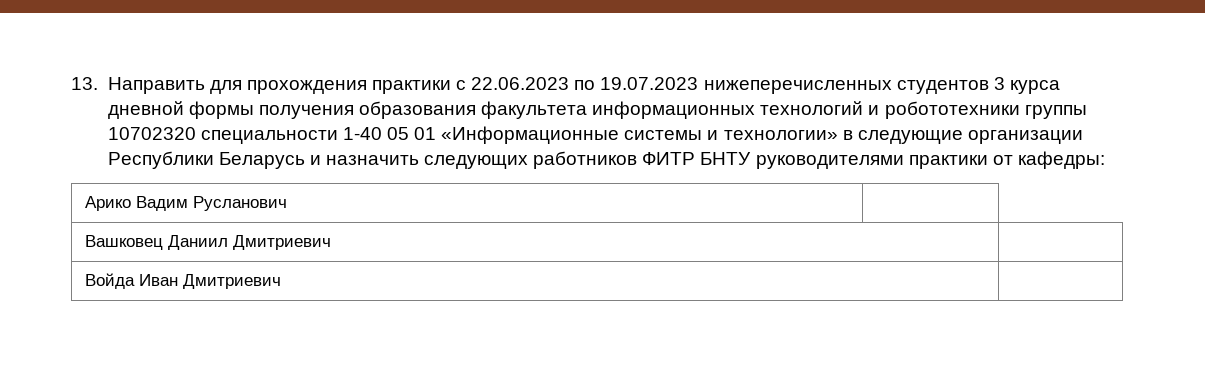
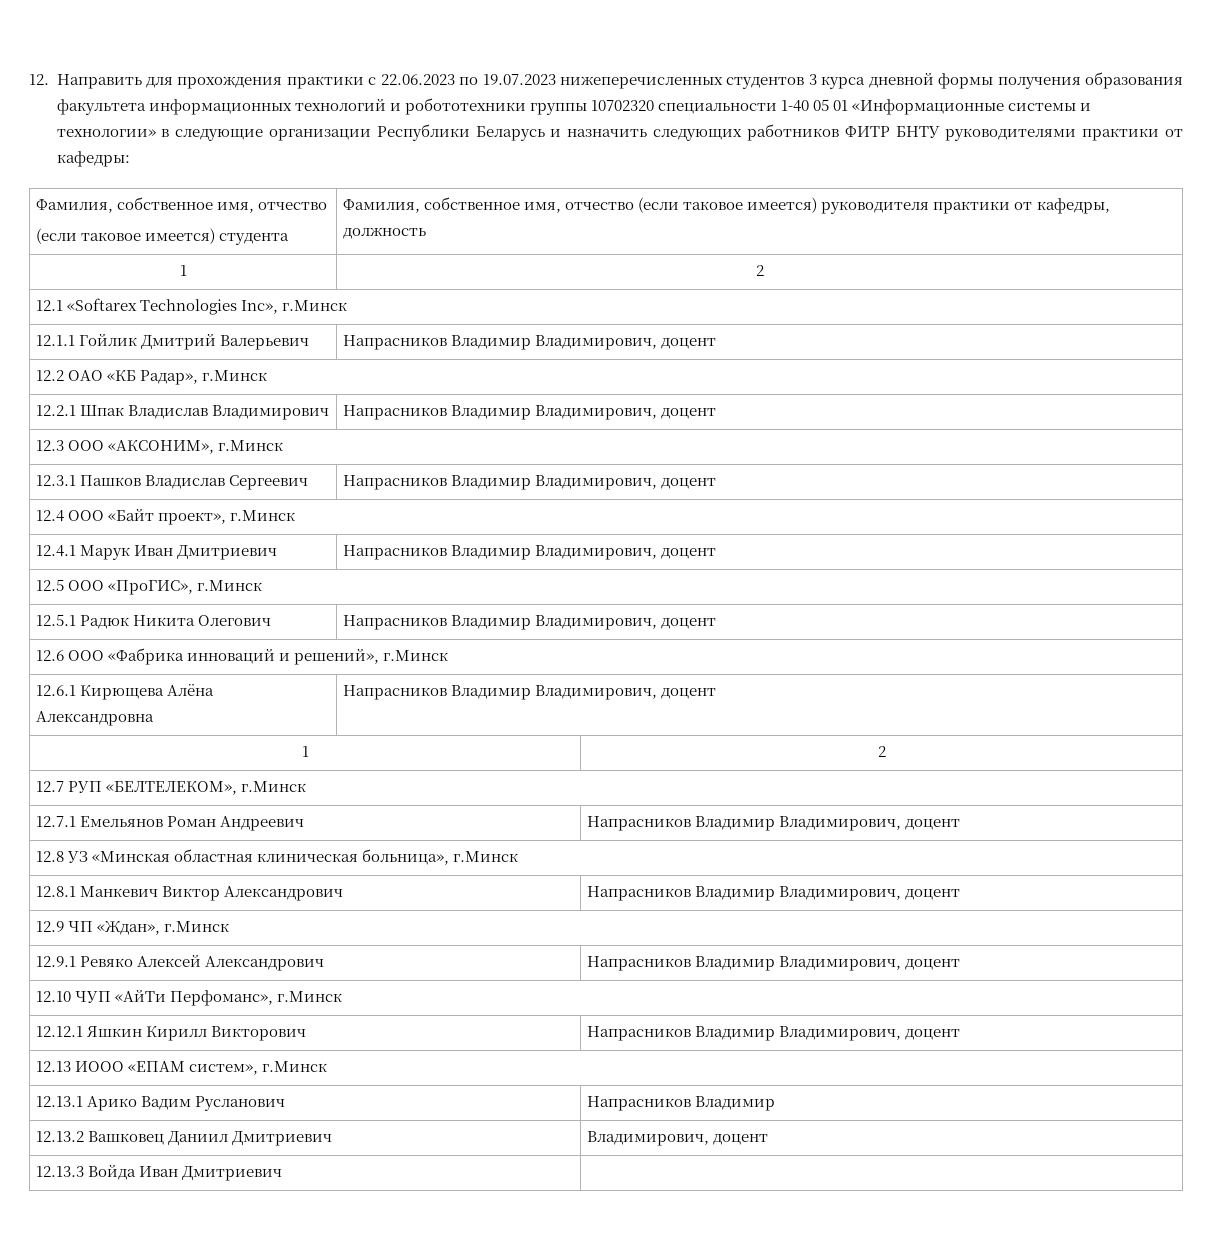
- 13. Направить для прохождения практики с 22.06.2023 по 19.07.2023 нижеперечисленных студентов 3 курса дневной формы получения образования факультета информационных технологий и робототехники группы 10702320 специальности 1-40 05 01 «Информационные системы и технологии» в следующие организации Республики Беларусь и назначить следующих работников ФИТР БНТУ руководителями практики от кафедры:
- Арико Вадим Русланович |
- Вашковец Даниил Дмитриевич |
- Войда Иван Дмитриевич |
+ 12. Направить для прохождения практики с 22.06.2023 по 19.07.2023 нижеперечисленных студентов 3 курса дневной формы получения образования факультета информационных технологий и робототехники группы 10702320 специальности 1-40 05 01 «Информационные системы и технологии» в следующие организации Республики Беларусь и назначить следующих работников ФИТР БНТУ руководителями практики от кафедры:
+ Фамилия, собственное имя, отчество
+ (если таковое имеется) студента | Фамилия, собственное имя, отчество (если таковое имеется) руководителя практики от кафедры, должность
+ 1 | 2
+ 12.1 «Softarex Technologies Inc», г.Минск
+ 12.1.1 Гойлик Дмитрий Валерьевич | Напрасников Владимир Владимирович, доцент
+ 12.2 ОАО «КБ Радар», г.Минск
+ 12.2.1 Шпак Владислав Владимирович | Напрасников Владимир Владимирович, доцент
+ 12.3 ООО «АКСОНИМ», г.Минск
+ 12.3.1 Пашков Владислав Сергеевич | Напрасников Владимир Владимирович, доцент
+ 12.4 ООО «Байт проект», г.Минск
+ 12.4.1 Марук Иван Дмитриевич | Напрасников Владимир Владимирович, доцент
+ 12.5 ООО «ПроГИС», г.Минск
+ 12.5.1 Радюк Никита Олегович | Напрасников Владимир Владимирович, доцент
+ 12.6 ООО «Фабрика инноваций и решений», г.Минск
+ 12.6.1 Кирющева Алёна Александровна | Напрасников Владимир Владимирович, доцент
+ 1 | 2
+ 12.7 РУП «БЕЛТЕЛЕКОМ», г.Минск
+ 12.7.1 Емельянов Роман Андреевич | Напрасников Владимир Владимирович, доцент
+ 12.8 УЗ «Минская областная клиническая больница», г.Минск
+ 12.8.1 Манкевич Виктор Александрович | Напрасников Владимир Владимирович, доцент
+ 12.9 ЧП «Ждан», г.Минск
+ 12.9.1 Ревяко Алексей Александрович | Напрасников Владимир Владимирович, доцент
+ 12.10 ЧУП «АйТи Перфоманс», г.Минск
+ 12.12.1 Яшкин Кирилл Викторович | Напрасников Владимир Владимирович, доцент
+ 12.13 ИООО «ЕПАМ систем», г.Минск
+ 12.13.1 Арико Вадим Русланович | Напрасников Владимир
+ 12.13.2 Вашковец Даниил Дмитриевич | Владимирович, доцент
+ 12.13.3 Войда Иван Дмитриевич |

